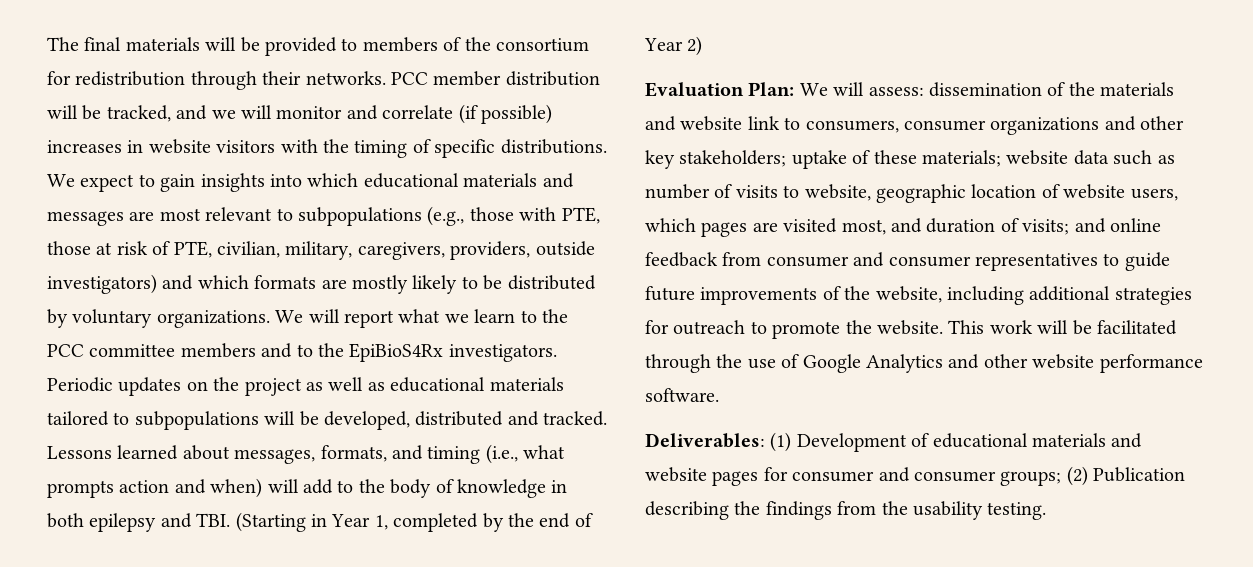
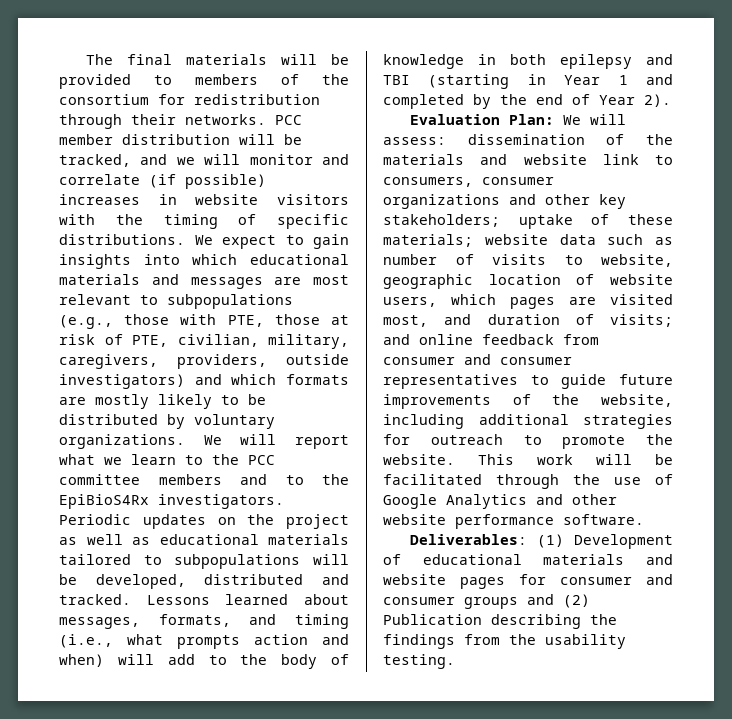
- Lessons learned about messages, formats, and timing (i.e., what prompts action and when) will add to the body of knowledge in both epilepsy and TBI. (Starting in Year 1, completed by the end of Year 2)
+ Lessons learned about messages, formats, and timing (i.e., what prompts action and when) will add to the body of knowledge in both epilepsy and TBI (starting in Year 1 and completed by the end of Year 2).
- Deliverables: (1) Development of educational materials and website pages for consumer and consumer groups; (2) Publication describing the findings from the usability testing.
+ Deliverables: (1) Development of educational materials and website pages for consumer and consumer groups and (2) Publication describing the findings from the usability testing.

